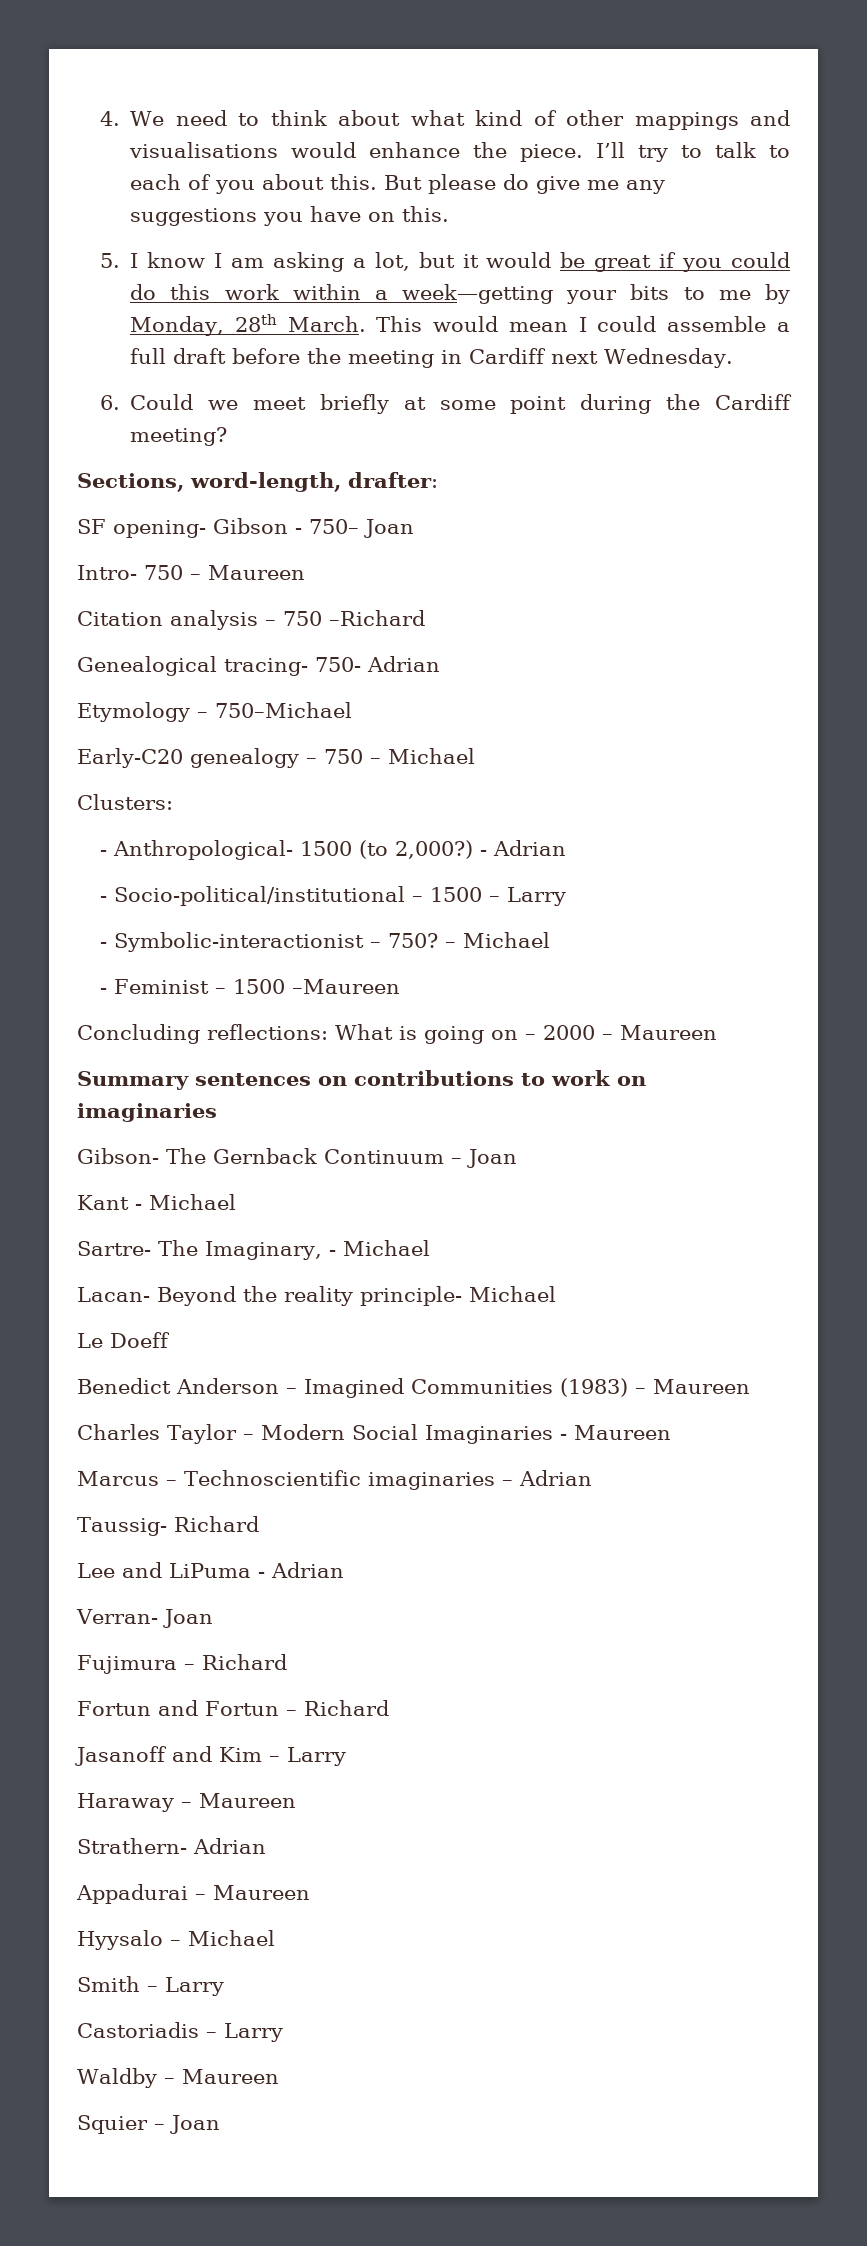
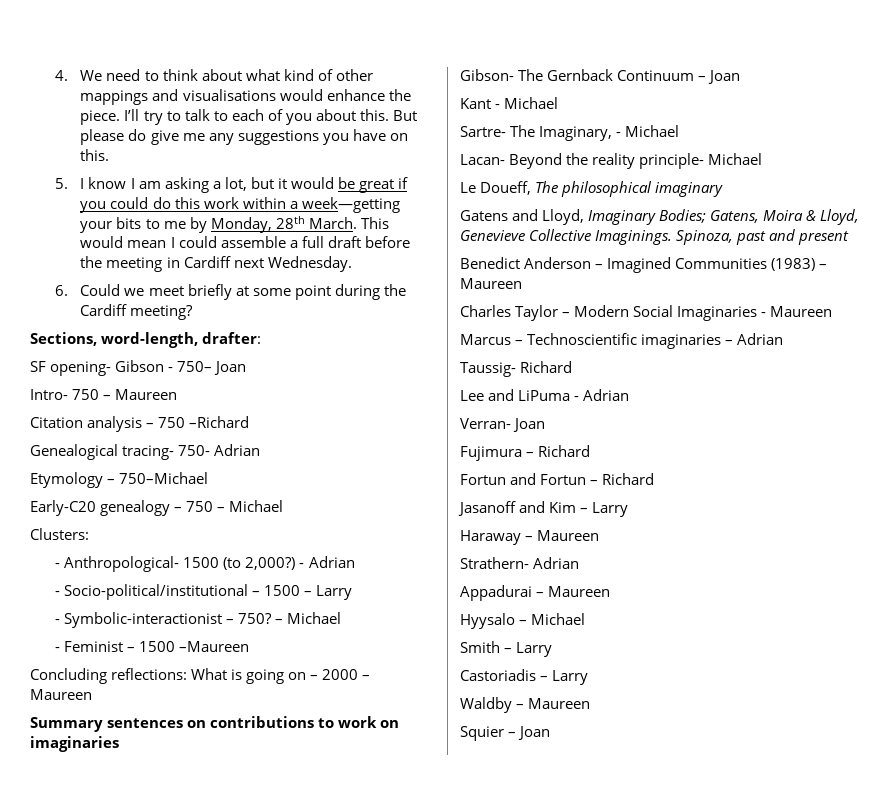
- Le Doeff
+ Le Doueff, The philosophical imaginary
+ Gatens and Lloyd, Imaginary Bodies; Gatens, Moira & Lloyd, Genevieve Collective Imaginings. Spinoza, past and present

